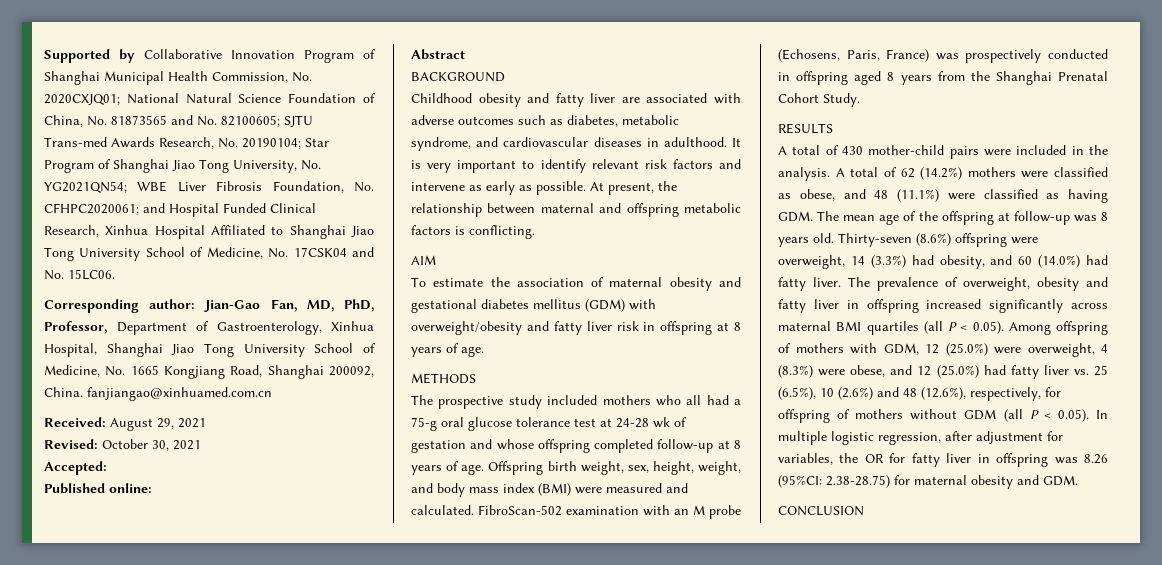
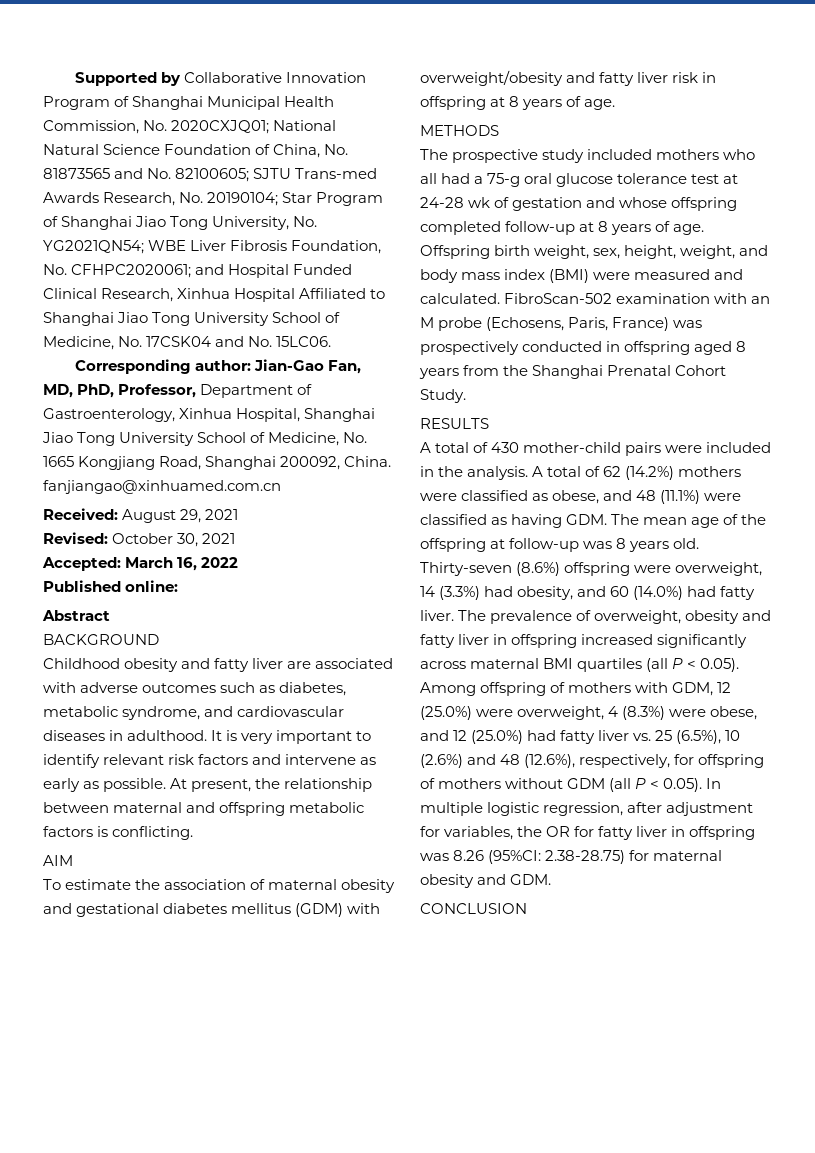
- Accepted:
+ Accepted: March 16, 2022

